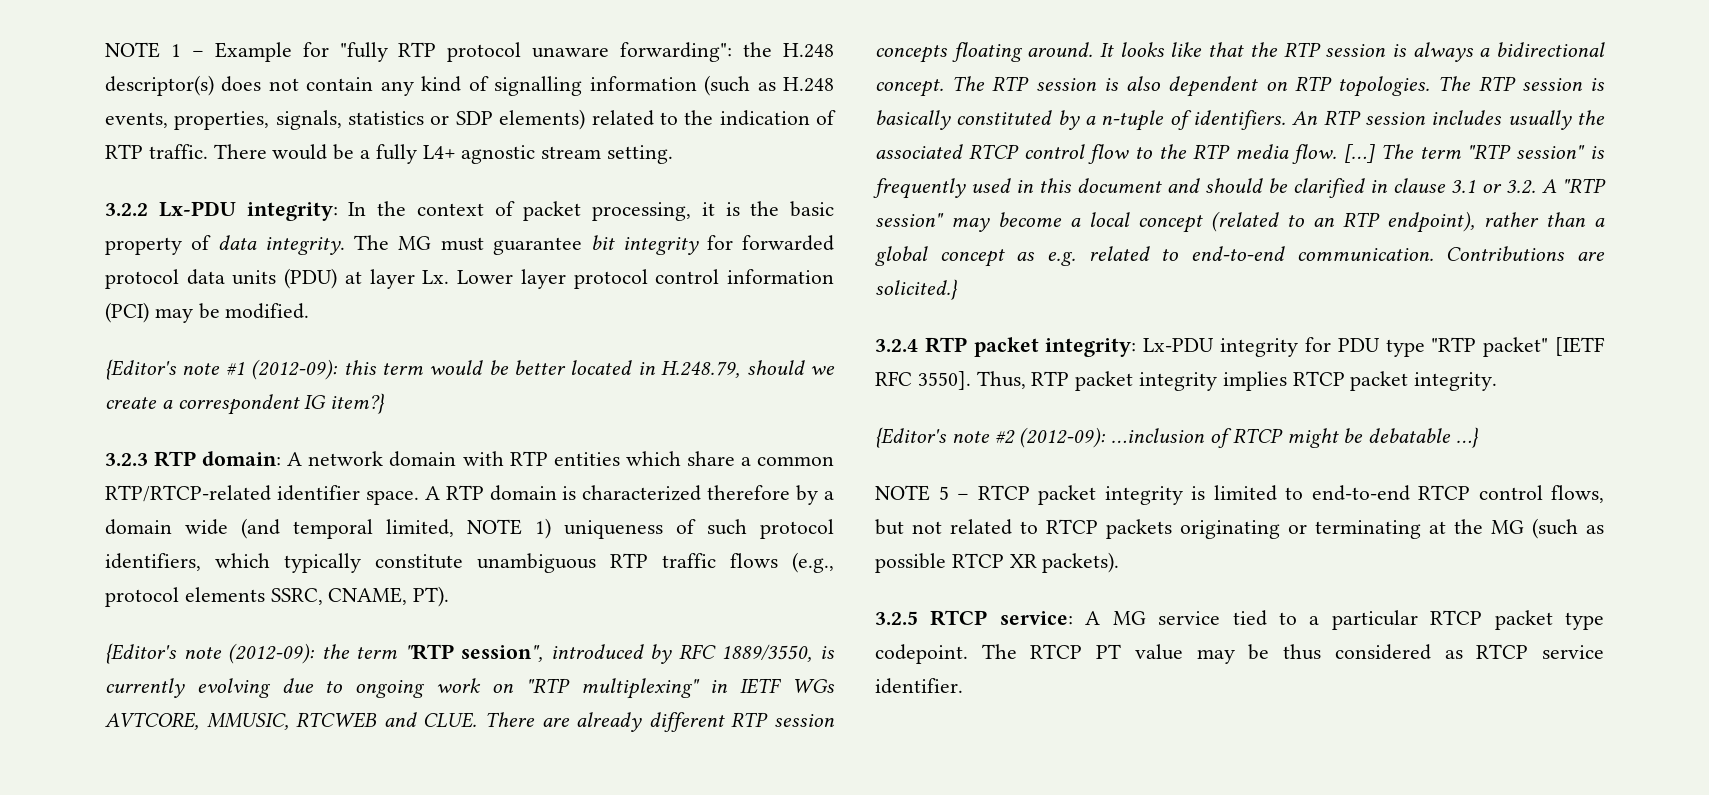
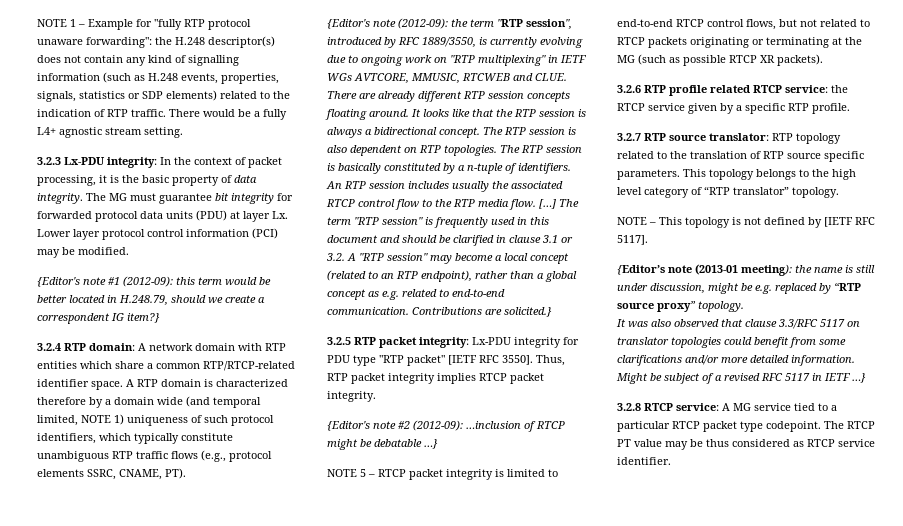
- 3.2.2 Lx-PDU integrity: In the context of packet processing, it is the basic property of data integrity.
+ 3.2.3 Lx-PDU integrity: In the context of packet processing, it is the basic property of data integrity.
- 3.2.3 RTP domain: A network domain with RTP entities which share a common RTP/RTCP-related identifier space.
+ 3.2.4 RTP domain: A network domain with RTP entities which share a common RTP/RTCP-related identifier space.
- 3.2.4 RTP packet integrity: Lx-PDU integrity for PDU type "RTP packet" [IETF RFC 3550].
+ 3.2.5 RTP packet integrity: Lx-PDU integrity for PDU type "RTP packet" [IETF RFC 3550].
- 3.2.5 RTCP service: A MG service tied to a particular RTCP packet type codepoint.
+ 3.2.6 RTP profile related RTCP service: the RTCP service given by a specific RTP profile.
+ 3.2.7 RTP source translator: RTP topology related to the translation of RTP source specific parameters. This topology belongs to the high level category of “RTP translator” topology.
+ NOTE – This topology is not defined by [IETF RFC 5117].
+ {Editor’s note (2013-01 meeting): the name is still under discussion, might be e.g. replaced by “RTP source proxy” topology.
+ It was also observed that clause 3.3/RFC 5117 on translator topologies could benefit from some clarifications and/or more detailed information. Might be subject of a revised RFC 5117 in IETF …}
+ 3.2.8 RTCP service: A MG service tied to a particular RTCP packet type codepoint.

